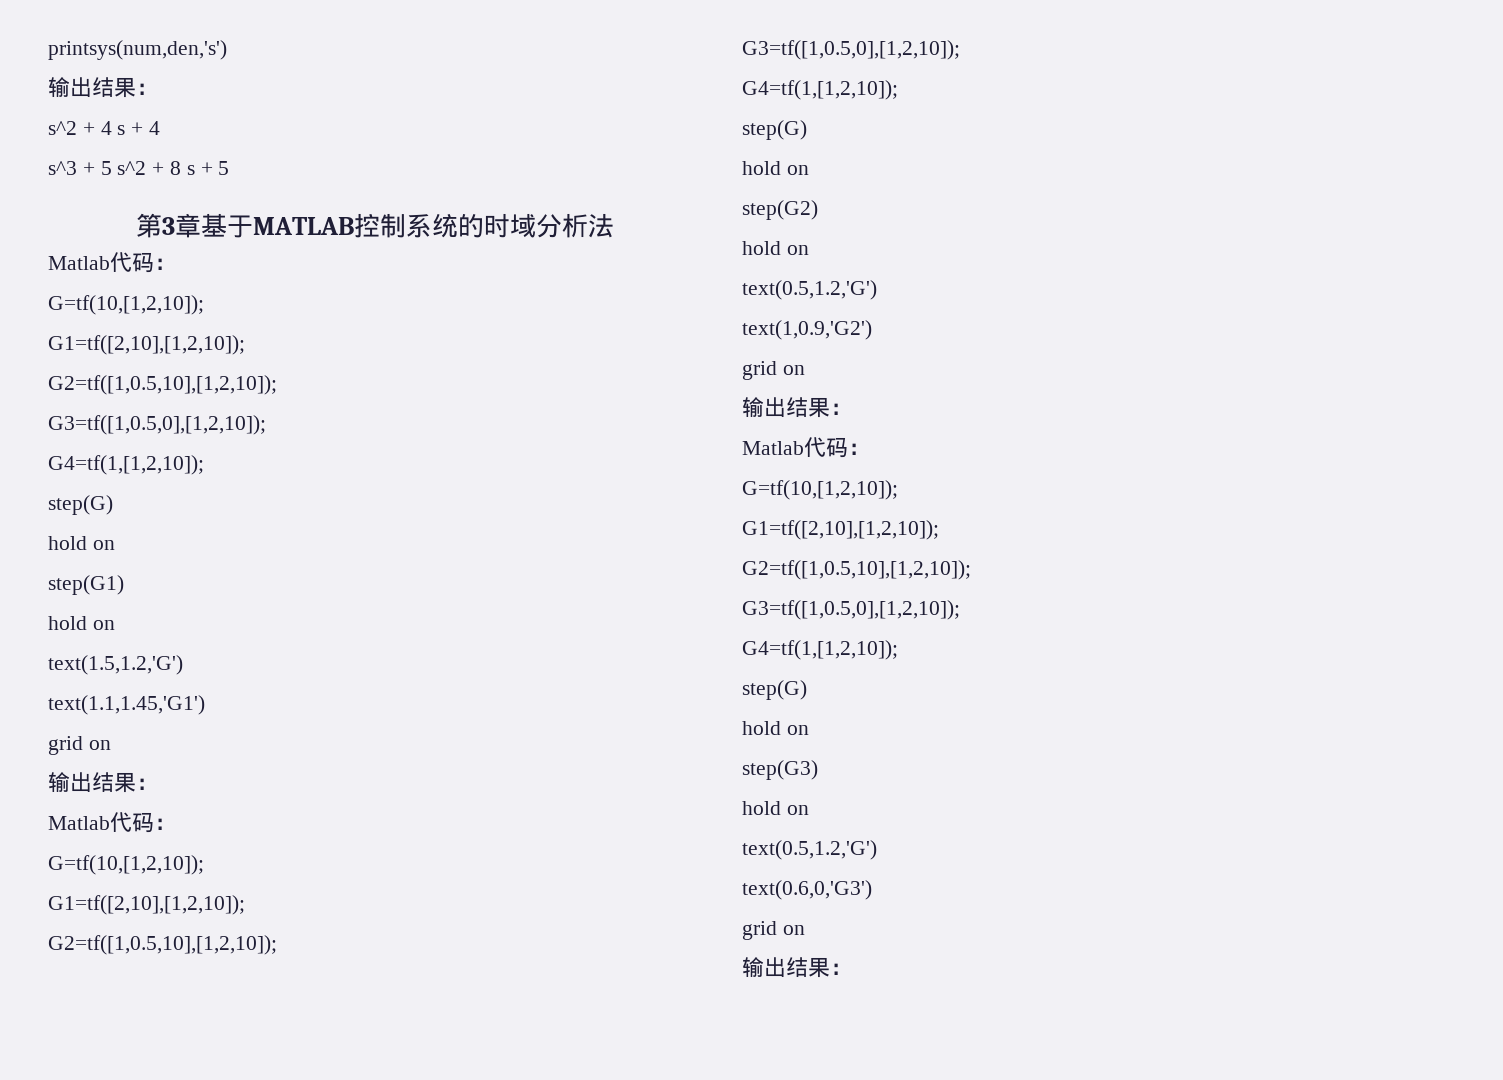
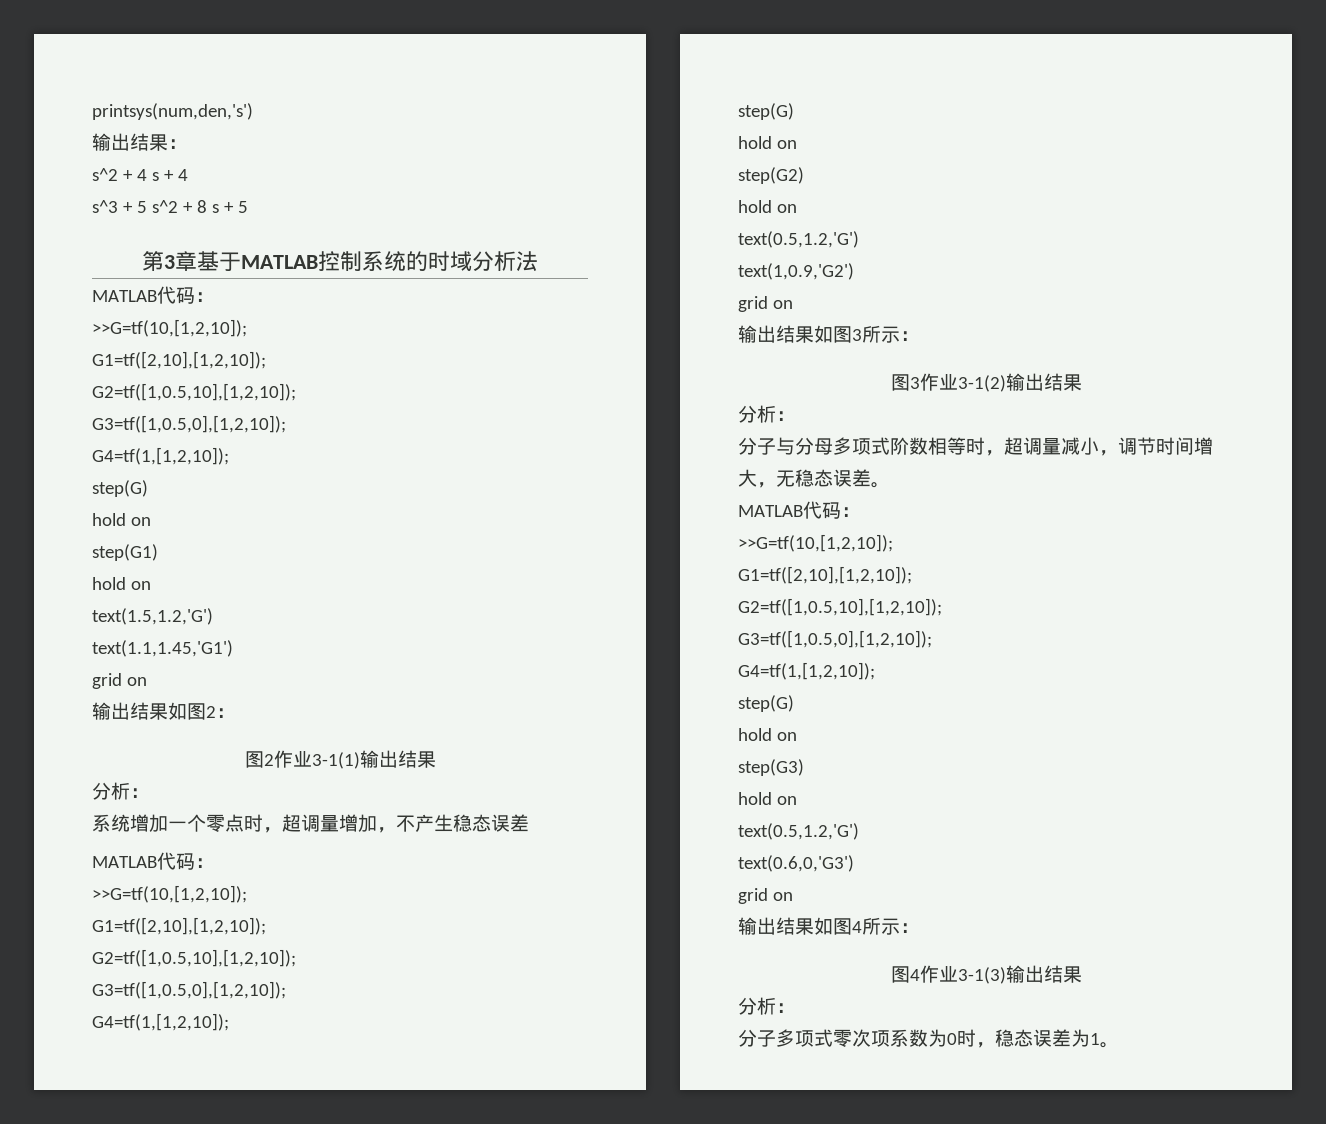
  第3章基于MATLAB控制系统的时域分析法
- Matlab代码：
- G=tf(10,[1,2,10]);
+ MATLAB代码：
+ >>G=tf(10,[1,2,10]);
  text(1.1,1.45,'G1')
  grid on
- 输出结果：
- Matlab代码：
- G=tf(10,[1,2,10]);
+ 输出结果如图2：
+ 图2作业3-1(1)输出结果
+ 分析：
+ 系统增加一个零点时，超调量增加，不产生稳态误差
+ MATLAB代码：
+ >>G=tf(10,[1,2,10]);
  text(1,0.9,'G2')
  grid on
- 输出结果：
- Matlab代码：
- G=tf(10,[1,2,10]);
+ 输出结果如图3所示：
+ 图3作业3-1(2)输出结果
+ 分析：
+ 分子与分母多项式阶数相等时，超调量减小，调节时间增大，无稳态误差。
+ MATLAB代码：
+ >>G=tf(10,[1,2,10]);
  text(0.6,0,'G3')
  grid on
- 输出结果：
+ 输出结果如图4所示：
+ 图4作业3-1(3)输出结果
+ 分析：
+ 分子多项式零次项系数为0时，稳态误差为1。

